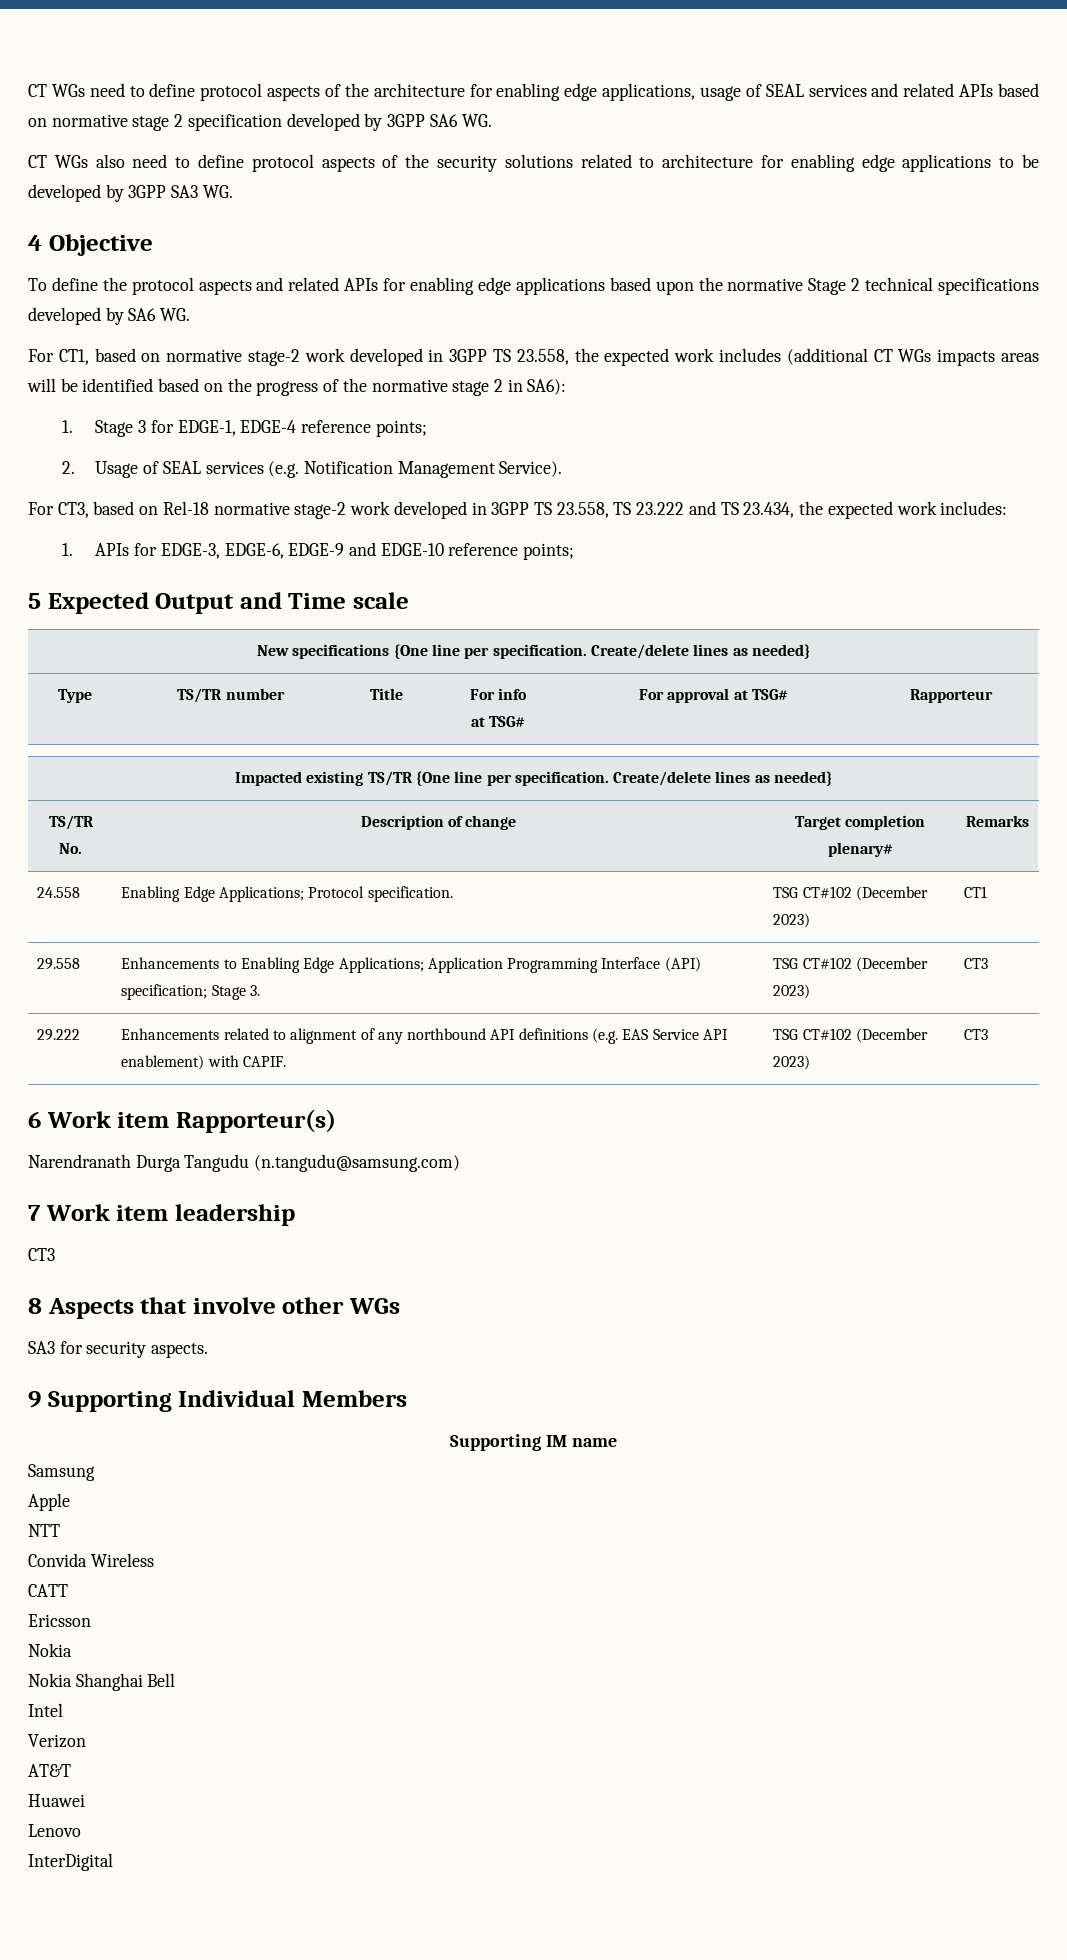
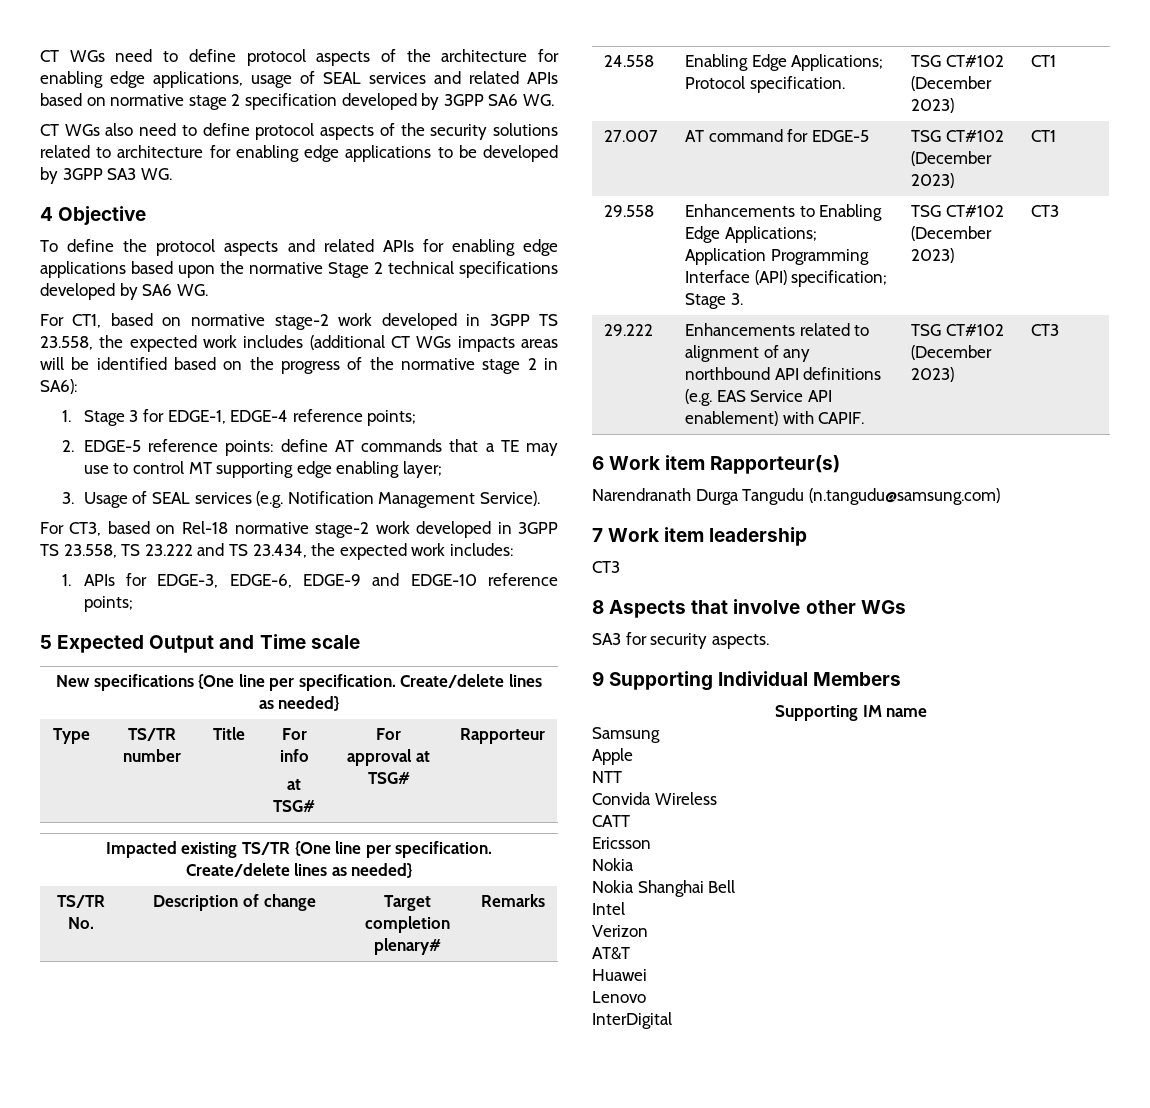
- 2. Usage of SEAL services (e.g. Notification Management Service).
+ 2. EDGE-5 reference points: define AT commands that a TE may use to control MT supporting edge enabling layer;
+ 3. Usage of SEAL services (e.g. Notification Management Service).
+ 27.007 | AT command for EDGE-5 | TSG CT#102 (December 2023) | CT1

